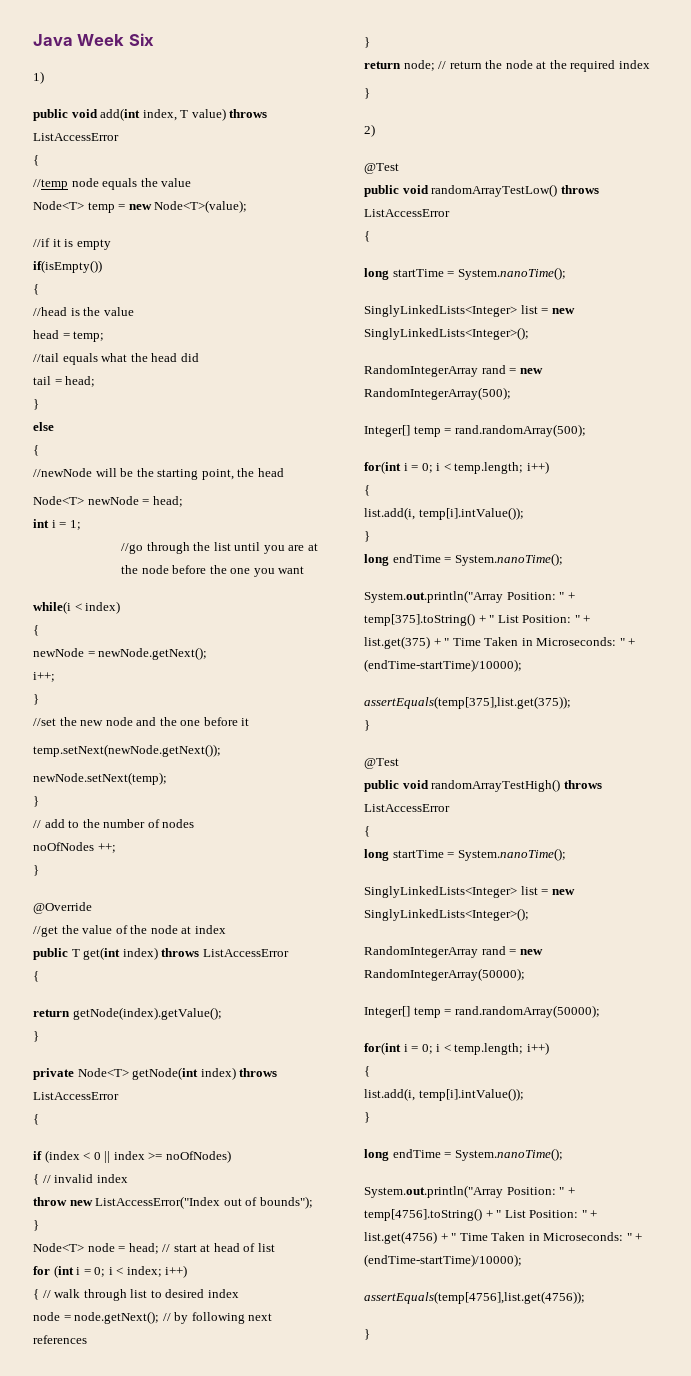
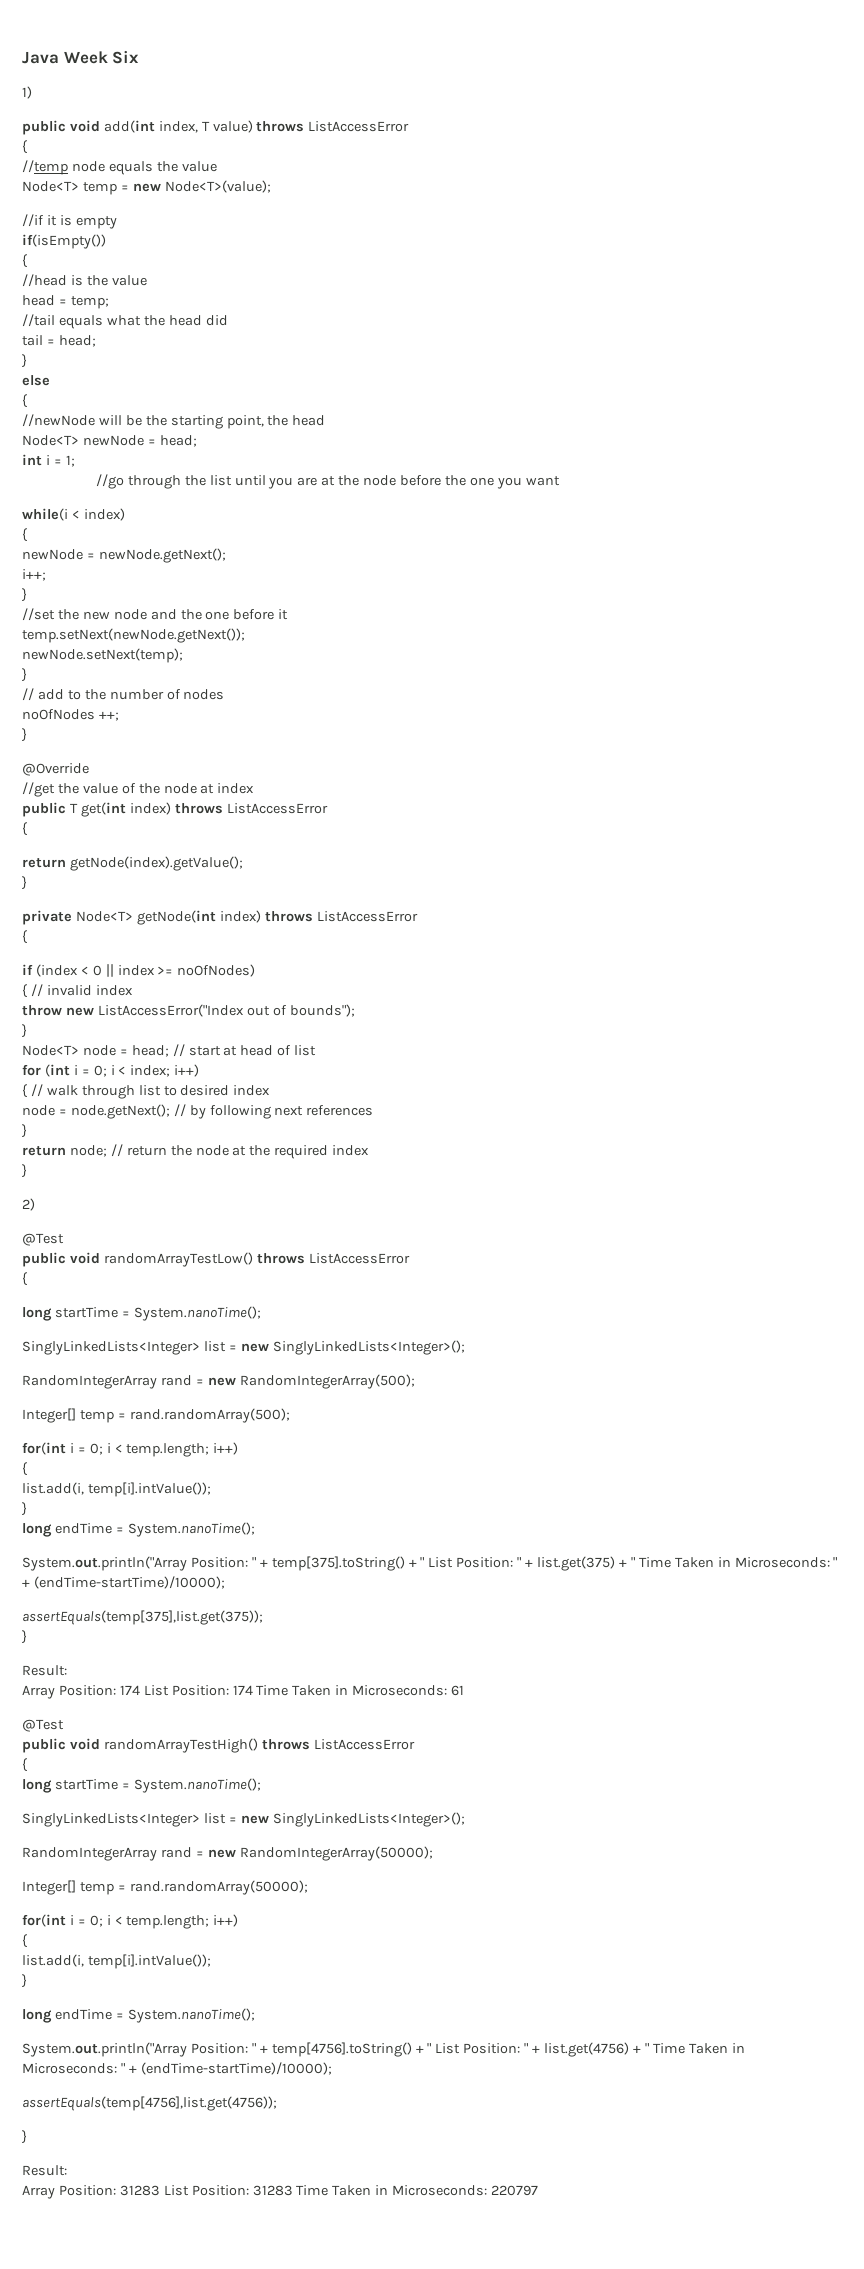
  assertEquals(temp[375],list.get(375));
  }
+ Result:
+ Array Position: 174 List Position: 174 Time Taken in Microseconds: 61
  assertEquals(temp[4756],list.get(4756));
  }
+ Result:
+ Array Position: 31283 List Position: 31283 Time Taken in Microseconds: 220797

